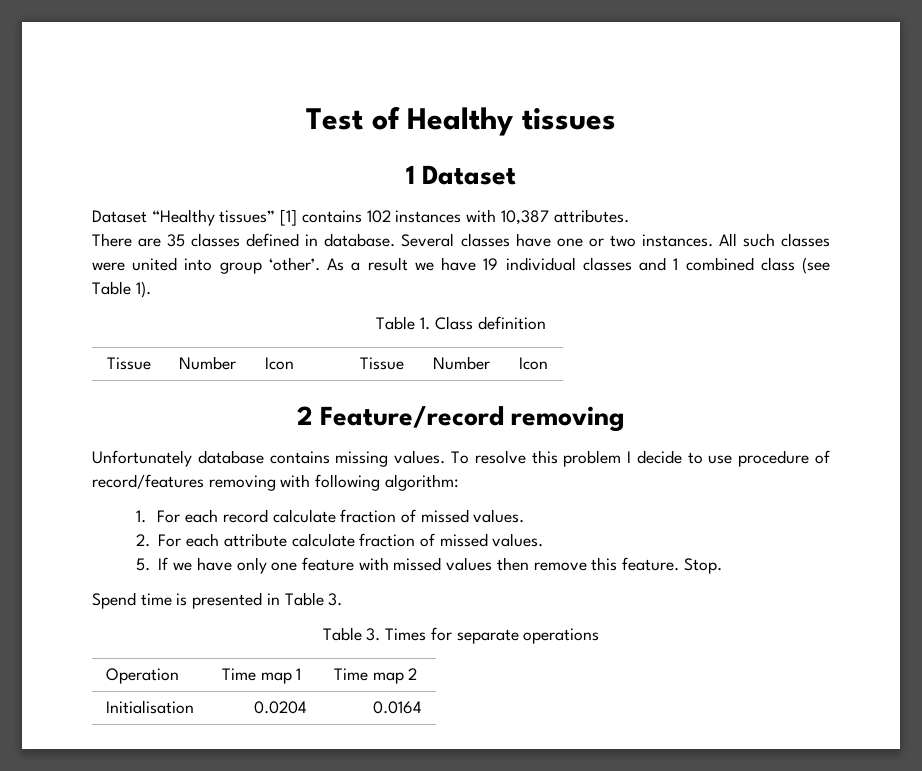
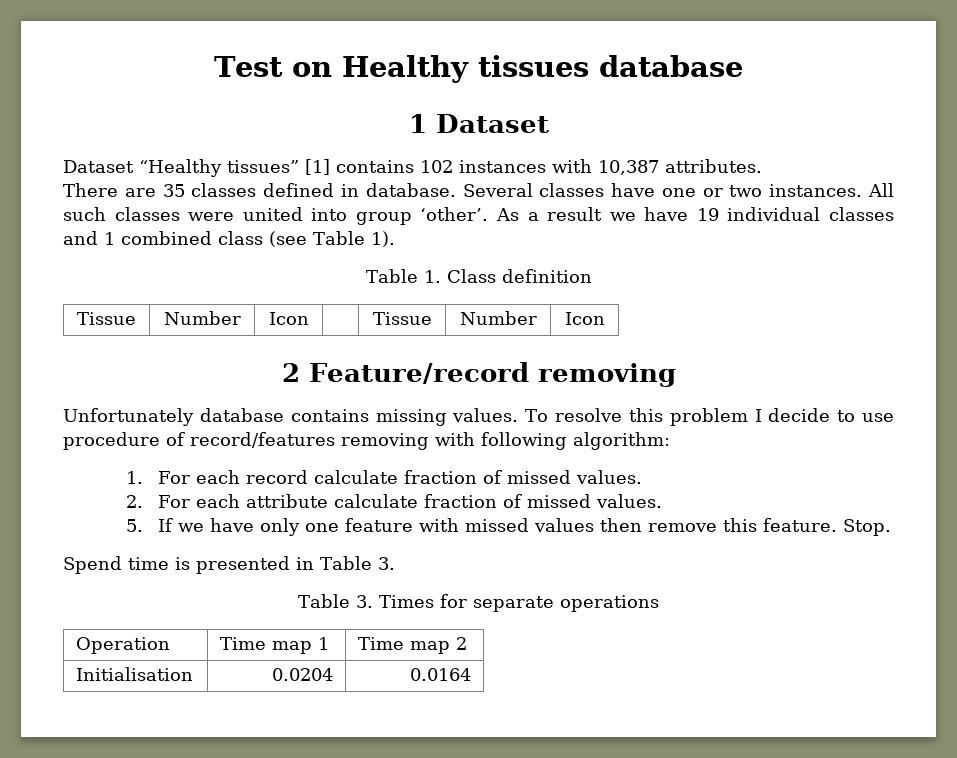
- Test of Healthy tissues
+ Test on Healthy tissues database

